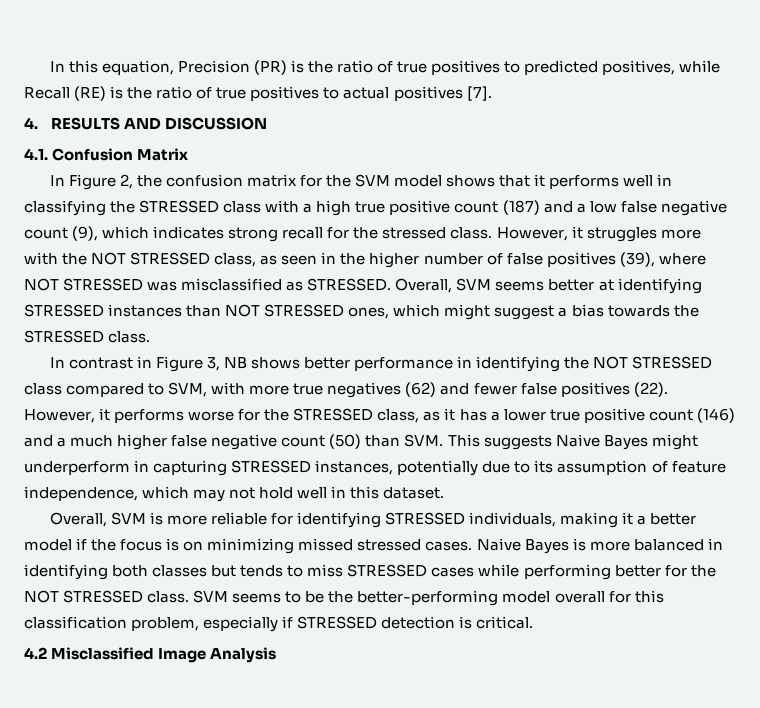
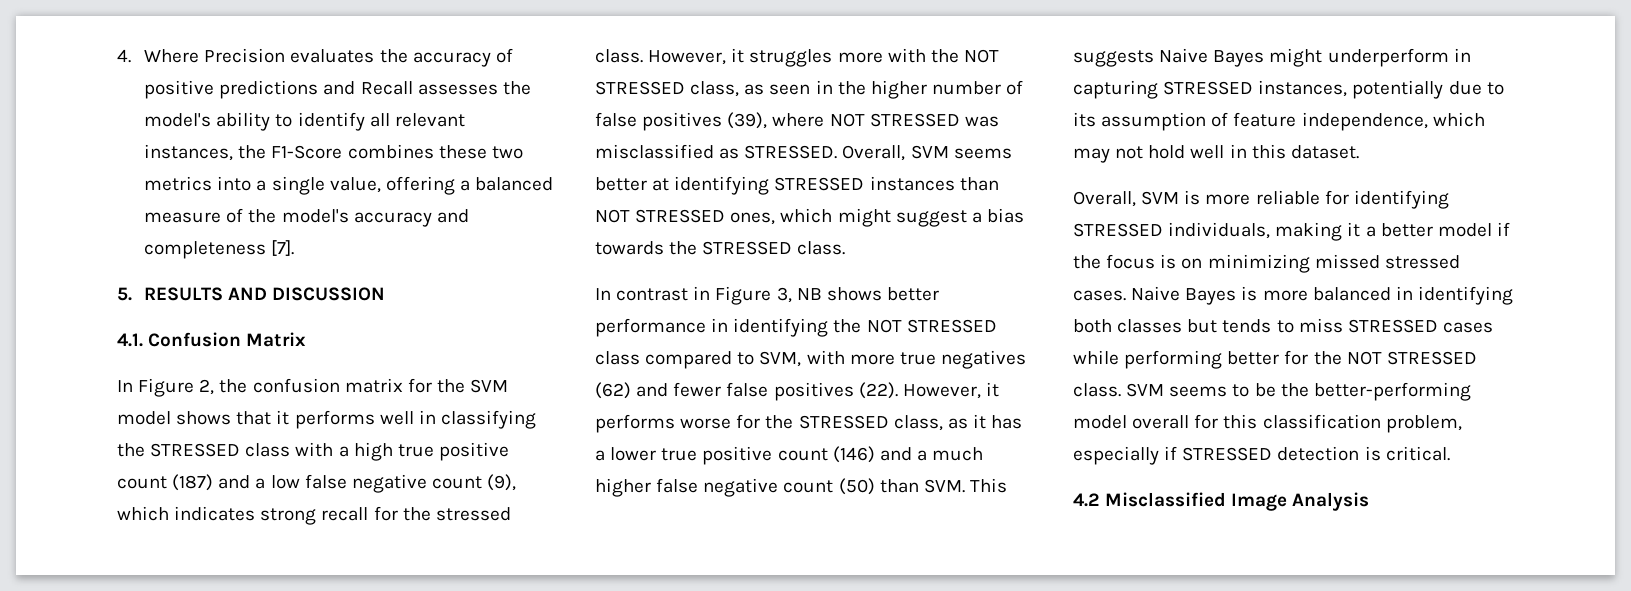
- In this equation, Precision (PR) is the ratio of true positives to predicted positives, while Recall (RE) is the ratio of true positives to actual positives [7].
+ 4. Where Precision evaluates the accuracy of positive predictions and Recall assesses the model's ability to identify all relevant instances, the F1-Score combines these two metrics into a single value, offering a balanced measure of the model's accuracy and completeness [7].
- 4. RESULTS AND DISCUSSION
+ 5. RESULTS AND DISCUSSION

